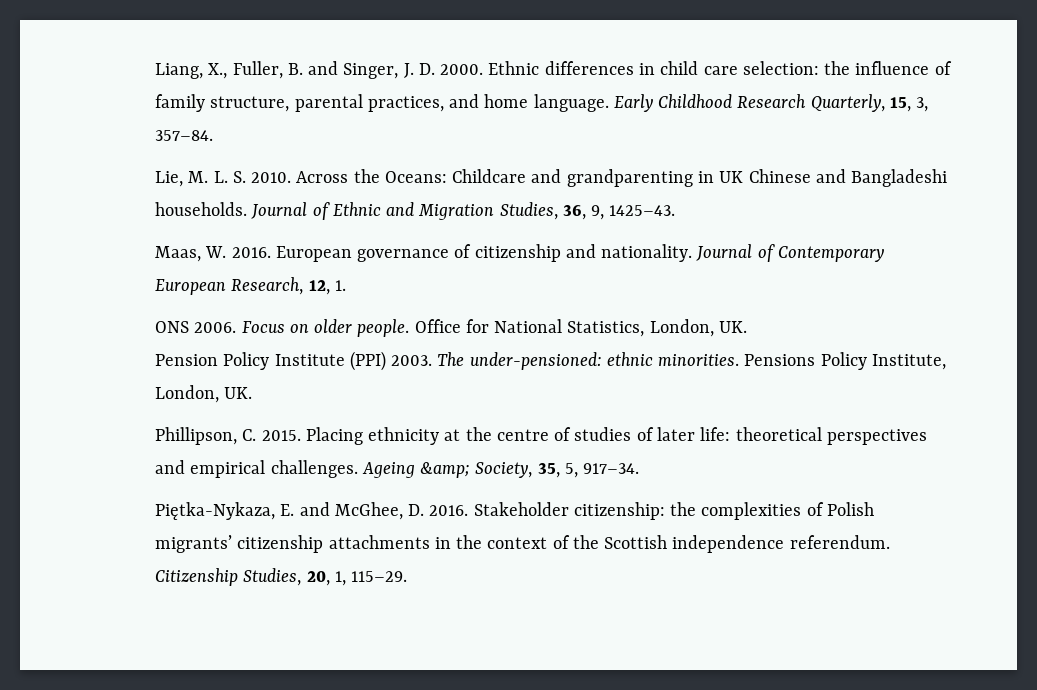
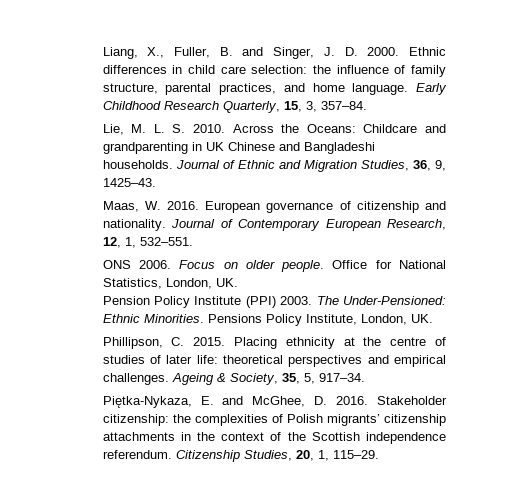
- Journal of Contemporary European Research, 12, 1.
+ Journal of Contemporary European Research, 12, 1, 532–551.
- The under-pensioned: ethnic minorities.
+ The Under-Pensioned: Ethnic Minorities.
- Ageing &amp; Society, 35, 5, 917–34.
+ Ageing & Society, 35, 5, 917–34.

